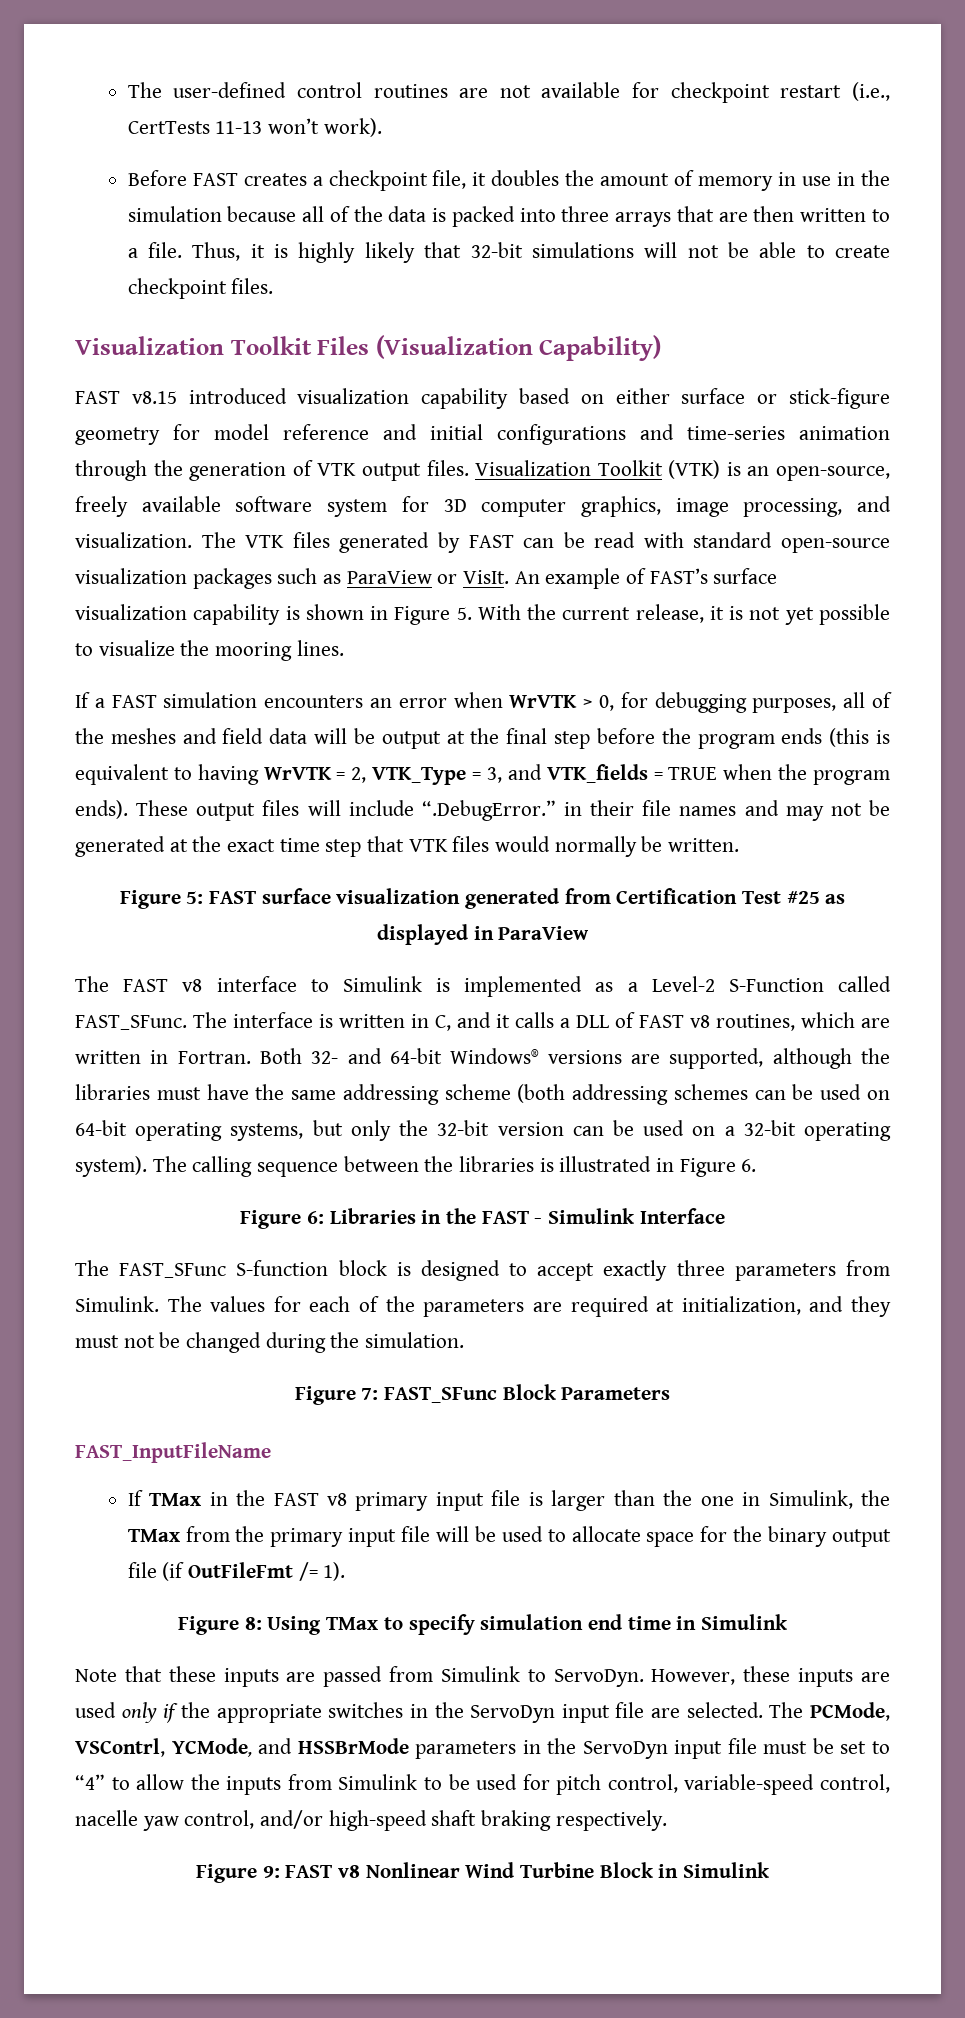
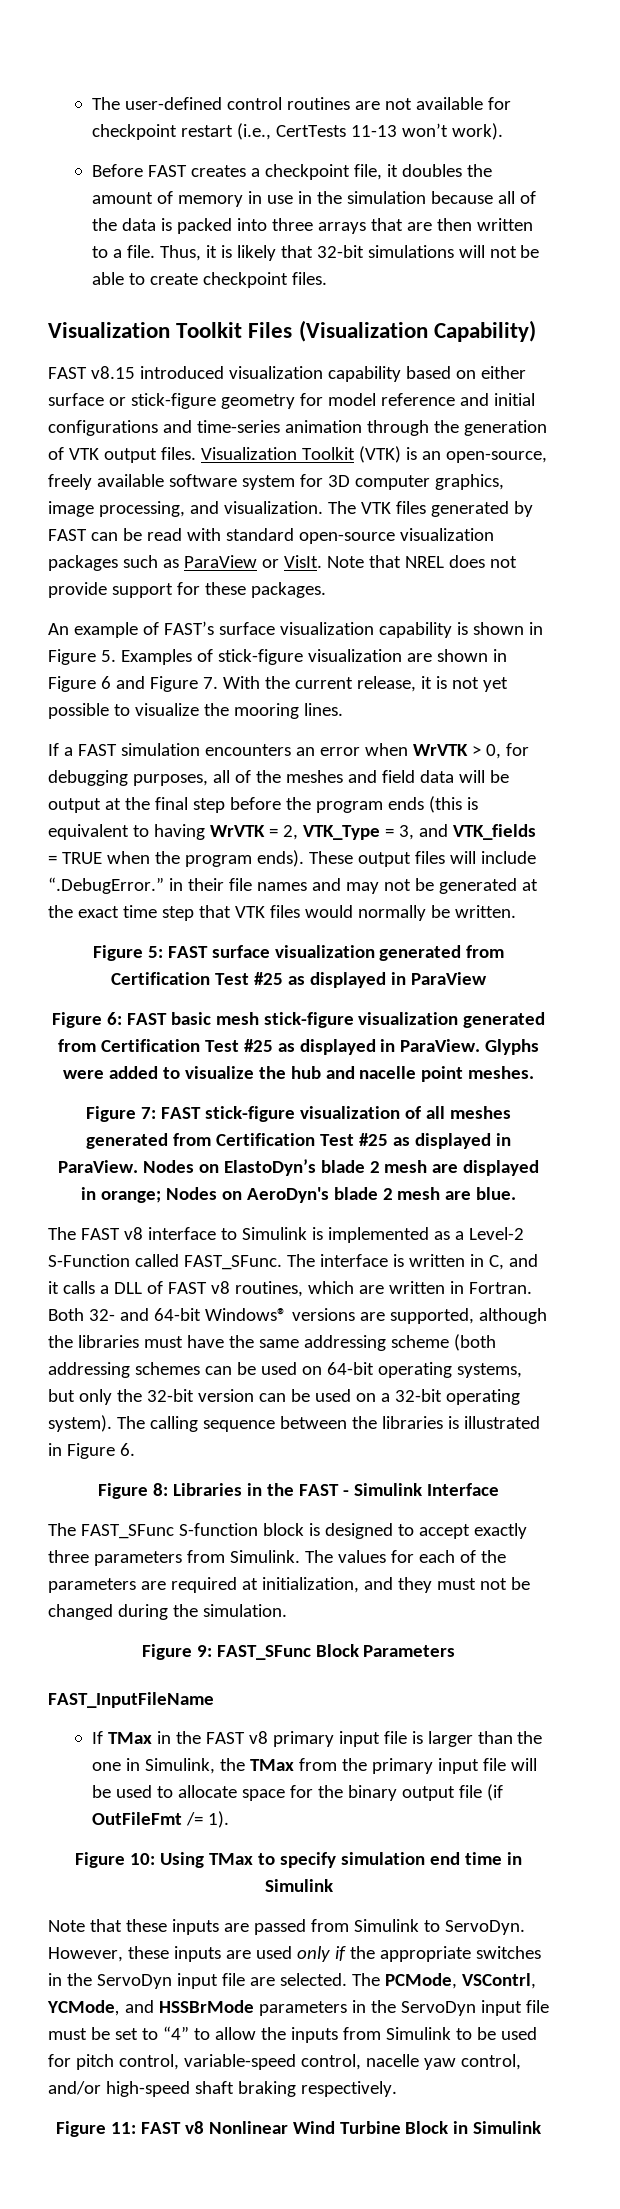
- Thus, it is highly likely that 32-bit simulations will not be able to create checkpoint files.
+ Thus, it is likely that 32-bit simulations will not be able to create checkpoint files.
- The VTK files generated by FAST can be read with standard open-source visualization packages such as ParaView or VisIt. An example of FAST’s surface visualization capability is shown in Figure 5. With the current release, it is not yet possible to visualize the mooring lines.
+ The VTK files generated by FAST can be read with standard open-source visualization packages such as ParaView or VisIt. Note that NREL does not provide support for these packages.
+ An example of FAST’s surface visualization capability is shown in Figure 5. Examples of stick-figure visualization are shown in Figure 6 and Figure 7. With the current release, it is not yet possible to visualize the mooring lines.
+ Figure 6: FAST basic mesh stick-figure visualization generated from Certification Test #25 as displayed in ParaView. Glyphs were added to visualize the hub and nacelle point meshes.
+ Figure 7: FAST stick-figure visualization of all meshes generated from Certification Test #25 as displayed in ParaView. Nodes on ElastoDyn’s blade 2 mesh are displayed in orange; Nodes on AeroDyn's blade 2 mesh are blue.
- Figure 6: Libraries in the FAST - Simulink Interface
+ Figure 8: Libraries in the FAST - Simulink Interface
- Figure 7: FAST_SFunc Block Parameters
+ Figure 9: FAST_SFunc Block Parameters
- Figure 8: Using TMax to specify simulation end time in Simulink
+ Figure 10: Using TMax to specify simulation end time in Simulink
- Figure 9: FAST v8 Nonlinear Wind Turbine Block in Simulink
+ Figure 11: FAST v8 Nonlinear Wind Turbine Block in Simulink

